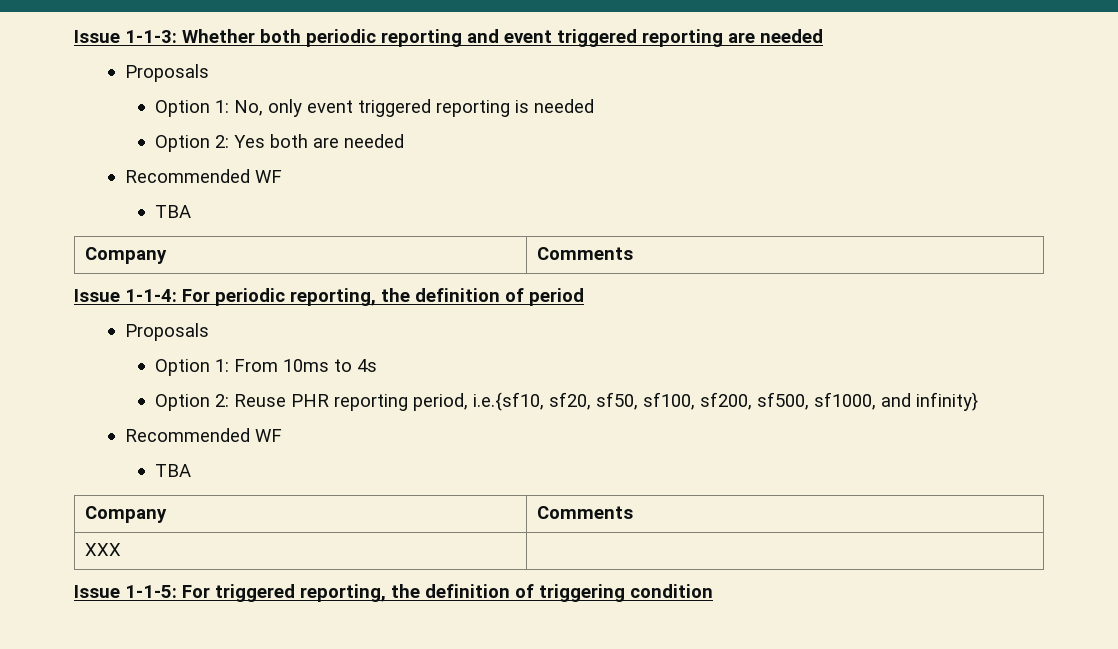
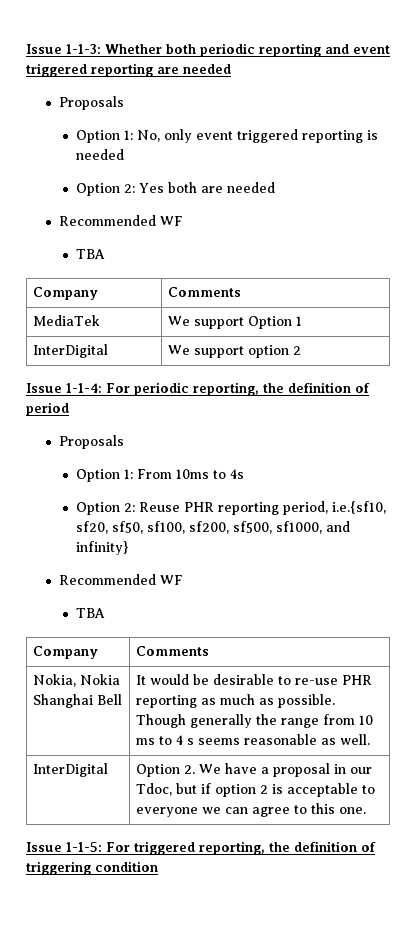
+ MediaTek | We support Option 1
+ InterDigital | We support option 2
- XXX |
+ Nokia, Nokia Shanghai Bell | It would be desirable to re-use PHR reporting as much as possible. Though generally the range from 10 ms to 4 s seems reasonable as well.
+ InterDigital | Option 2. We have a proposal in our Tdoc, but if option 2 is acceptable to everyone we can agree to this one.

